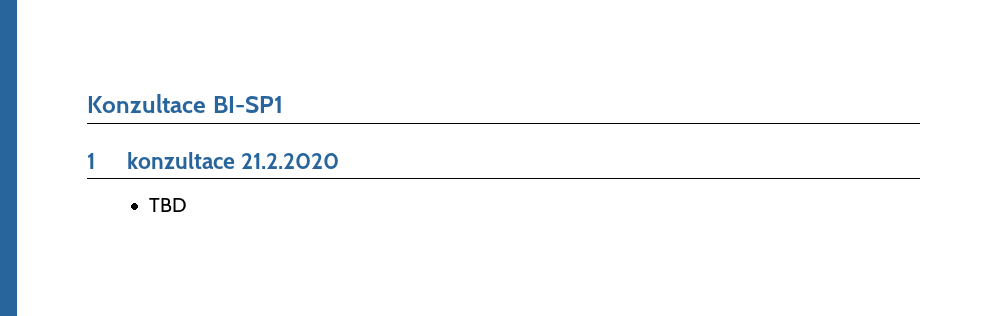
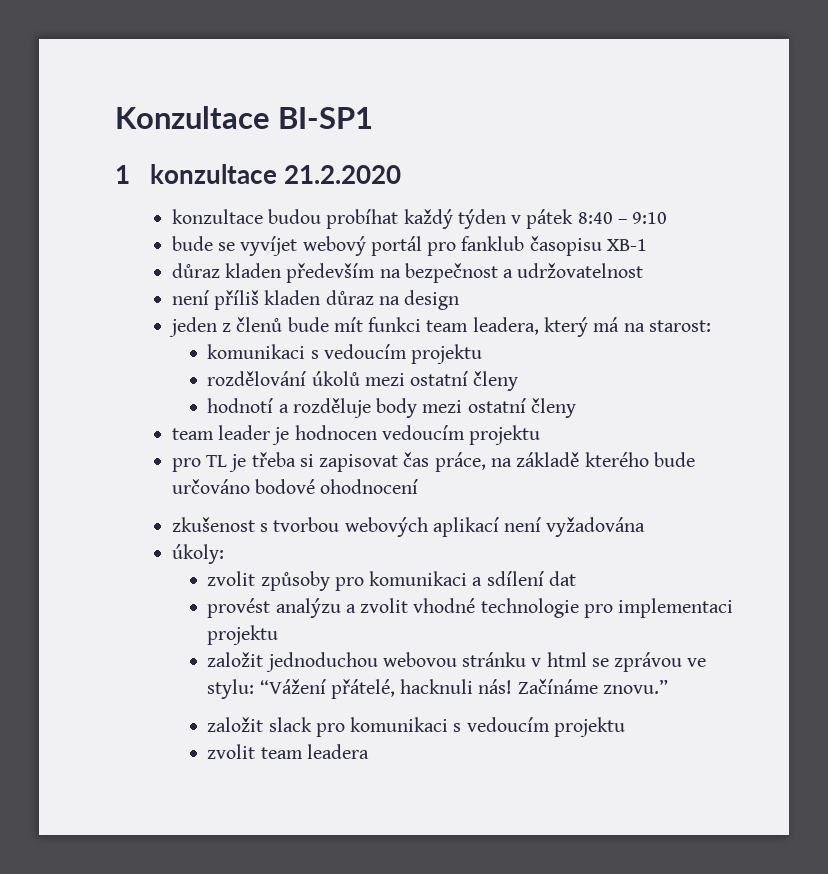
- TBD
+ konzultace budou probíhat každý týden v pátek 8:40 – 9:10
+ bude se vyvíjet webový portál pro fanklub časopisu XB-1
+ důraz kladen především na bezpečnost a udržovatelnost
+ není příliš kladen důraz na design
+ jeden z členů bude mít funkci team leadera, který má na starost:
+ komunikaci s vedoucím projektu
+ rozdělování úkolů mezi ostatní členy
+ hodnotí a rozděluje body mezi ostatní členy
+ team leader je hodnocen vedoucím projektu
+ pro TL je třeba si zapisovat čas práce, na základě kterého bude určováno bodové ohodnocení
+ zkušenost s tvorbou webových aplikací není vyžadována
+ úkoly:
+ zvolit způsoby pro komunikaci a sdílení dat
+ provést analýzu a zvolit vhodné technologie pro implementaci projektu
+ založit jednoduchou webovou stránku v html se zprávou ve stylu: “Vážení přátelé, hacknuli nás! Začínáme znovu.”
+ založit slack pro komunikaci s vedoucím projektu
+ zvolit team leadera

